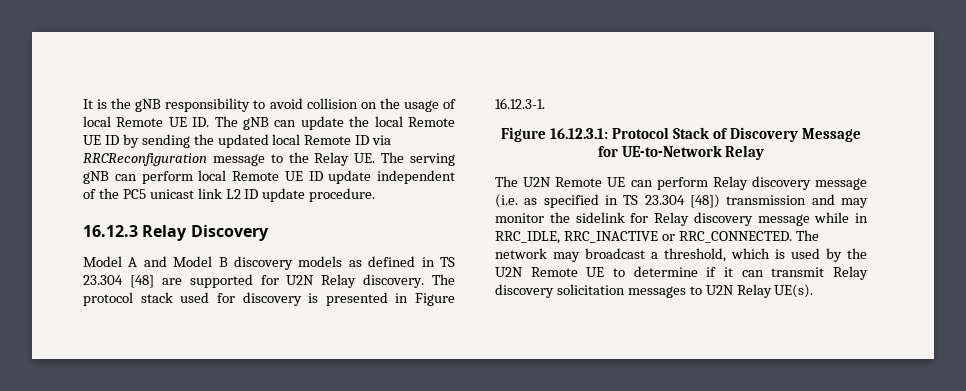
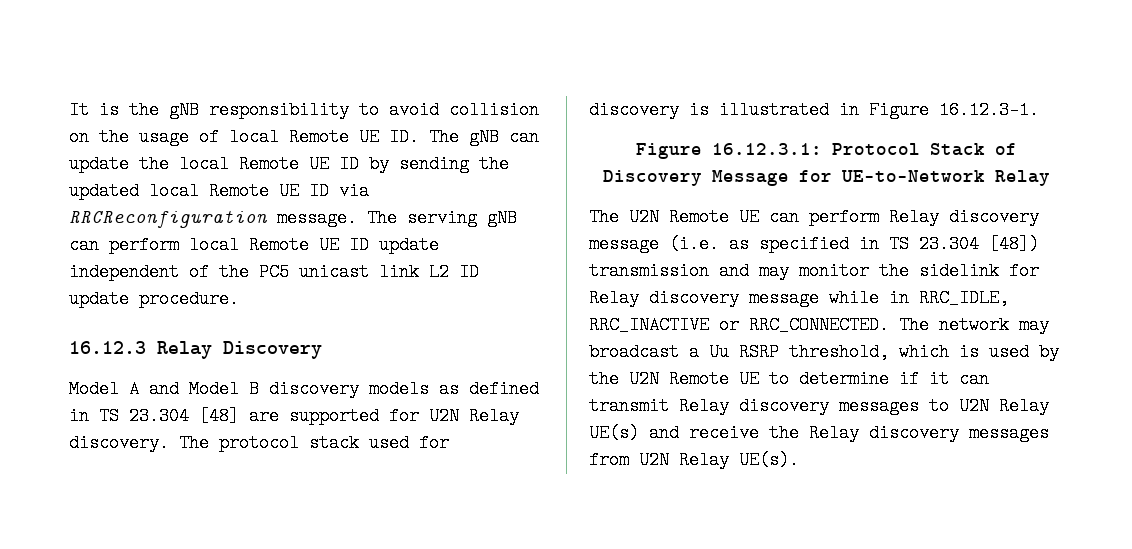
- It is the gNB responsibility to avoid collision on the usage of local Remote UE ID. The gNB can update the local Remote UE ID by sending the updated local Remote ID via RRCReconfiguration message to the Relay UE. The serving gNB can perform local Remote UE ID update independent of the PC5 unicast link L2 ID update procedure.
+ It is the gNB responsibility to avoid collision on the usage of local Remote UE ID. The gNB can update the local Remote UE ID by sending the updated local Remote UE ID via RRCReconfiguration message. The serving gNB can perform local Remote UE ID update independent of the PC5 unicast link L2 ID update procedure.
- The protocol stack used for discovery is presented in Figure 16.12.3-1.
+ The protocol stack used for discovery is illustrated in Figure 16.12.3-1.
- The network may broadcast a threshold, which is used by the U2N Remote UE to determine if it can transmit Relay discovery solicitation messages to U2N Relay UE(s).
+ The network may broadcast a Uu RSRP threshold, which is used by the U2N Remote UE to determine if it can transmit Relay discovery messages to U2N Relay UE(s) and receive the Relay discovery messages from U2N Relay UE(s).

